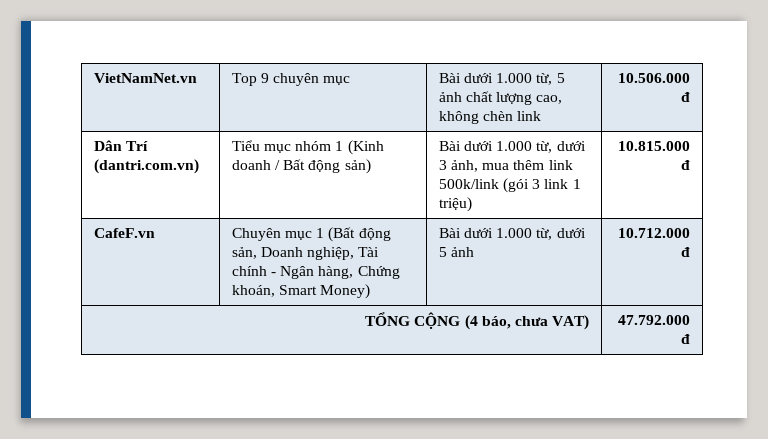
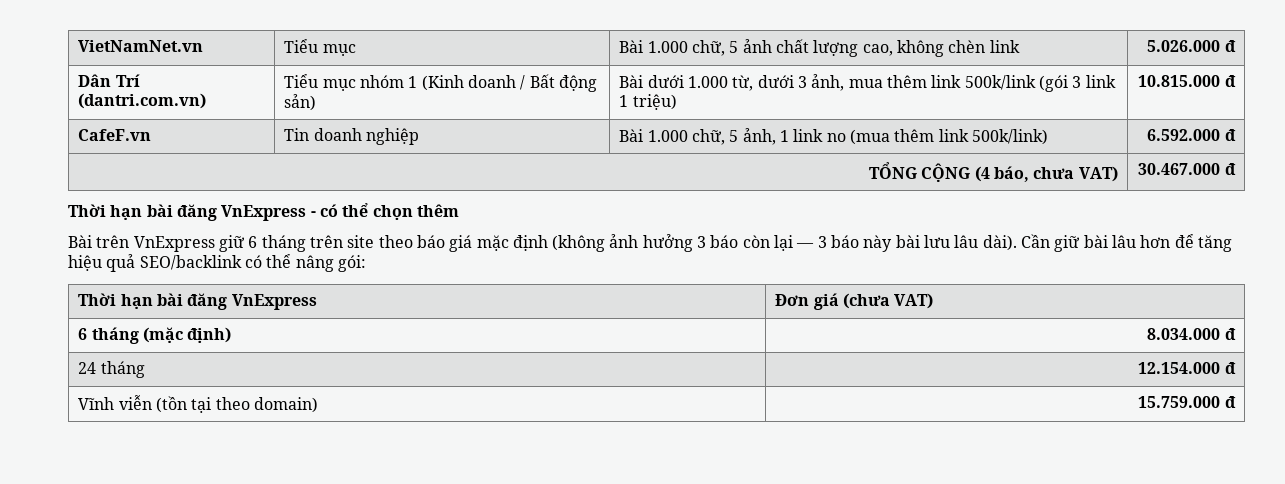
- VietNamNet.vn | Top 9 chuyên mục | Bài dưới 1.000 từ, 5 ảnh chất lượng cao, không chèn link | 10.506.000 đ
+ VietNamNet.vn | Tiểu mục | Bài 1.000 chữ, 5 ảnh chất lượng cao, không chèn link | 5.026.000 đ
- CafeF.vn | Chuyên mục 1 (Bất động sản, Doanh nghiệp, Tài chính - Ngân hàng, Chứng khoán, Smart Money) | Bài dưới 1.000 từ, dưới 5 ảnh | 10.712.000 đ
+ CafeF.vn | Tin doanh nghiệp | Bài 1.000 chữ, 5 ảnh, 1 link no (mua thêm link 500k/link) | 6.592.000 đ
- TỔNG CỘNG (4 báo, chưa VAT) | 47.792.000 đ
+ TỔNG CỘNG (4 báo, chưa VAT) | 30.467.000 đ
+ Thời hạn bài đăng VnExpress - có thể chọn thêm
+ Bài trên VnExpress giữ 6 tháng trên site theo báo giá mặc định (không ảnh hưởng 3 báo còn lại — 3 báo này bài lưu lâu dài). Cần giữ bài lâu hơn để tăng hiệu quả SEO/backlink có thể nâng gói:
+ Thời hạn bài đăng VnExpress | Đơn giá (chưa VAT)
+ 6 tháng (mặc định) | 8.034.000 đ
+ 24 tháng | 12.154.000 đ
+ Vĩnh viễn (tồn tại theo domain) | 15.759.000 đ

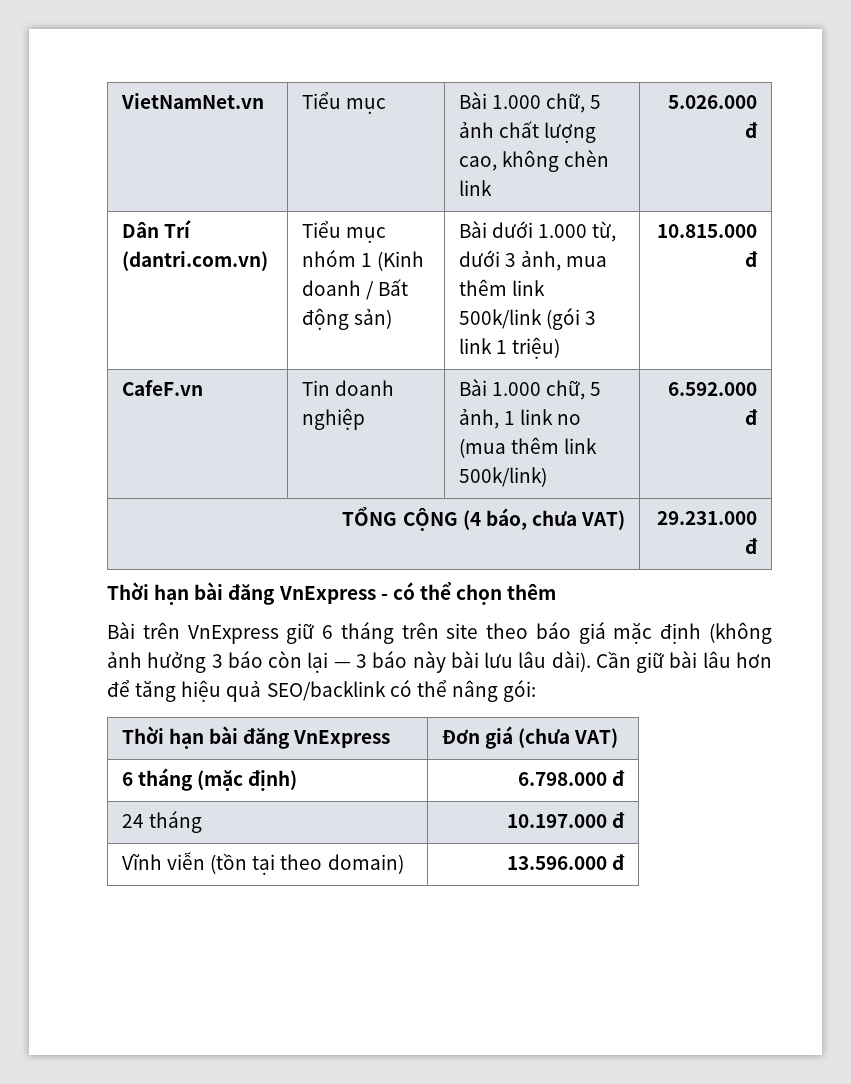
- TỔNG CỘNG (4 báo, chưa VAT) | 30.467.000 đ
+ TỔNG CỘNG (4 báo, chưa VAT) | 29.231.000 đ
- 6 tháng (mặc định) | 8.034.000 đ
+ 6 tháng (mặc định) | 6.798.000 đ
- 24 tháng | 12.154.000 đ
+ 24 tháng | 10.197.000 đ
- Vĩnh viễn (tồn tại theo domain) | 15.759.000 đ
+ Vĩnh viễn (tồn tại theo domain) | 13.596.000 đ

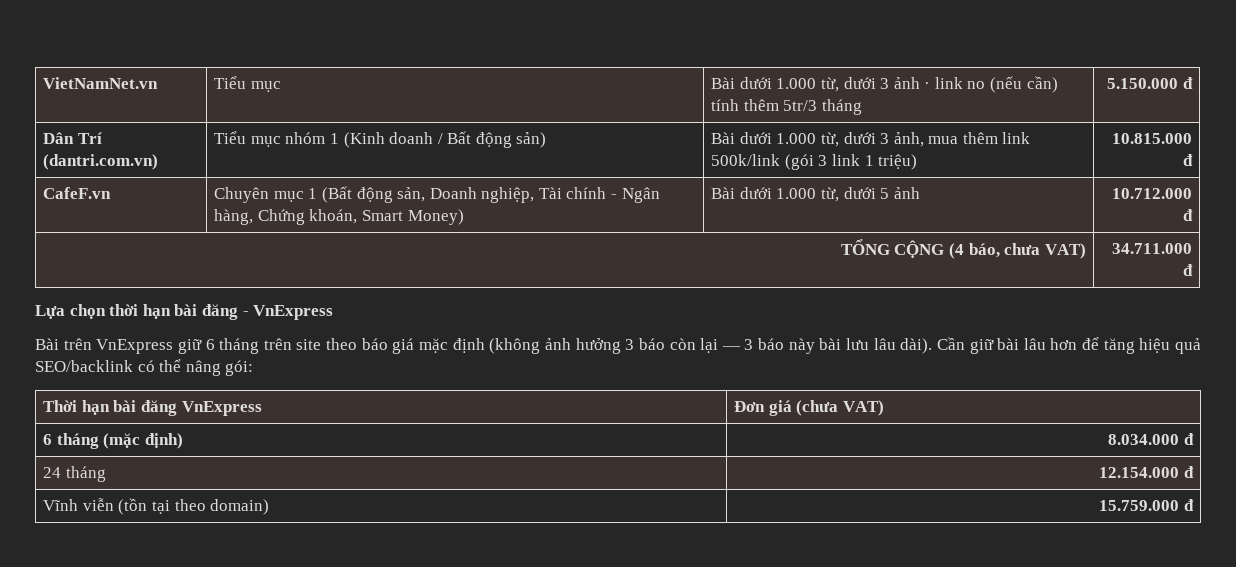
- VietNamNet.vn | Tiểu mục | Bài 1.000 chữ, 5 ảnh chất lượng cao, không chèn link | 5.026.000 đ
+ VietNamNet.vn | Tiểu mục | Bài dưới 1.000 từ, dưới 3 ảnh · link no (nếu cần) tính thêm 5tr/3 tháng | 5.150.000 đ
- CafeF.vn | Tin doanh nghiệp | Bài 1.000 chữ, 5 ảnh, 1 link no (mua thêm link 500k/link) | 6.592.000 đ
+ CafeF.vn | Chuyên mục 1 (Bất động sản, Doanh nghiệp, Tài chính - Ngân hàng, Chứng khoán, Smart Money) | Bài dưới 1.000 từ, dưới 5 ảnh | 10.712.000 đ
- TỔNG CỘNG (4 báo, chưa VAT) | 29.231.000 đ
- Thời hạn bài đăng VnExpress - có thể chọn thêm
+ TỔNG CỘNG (4 báo, chưa VAT) | 34.711.000 đ
+ Lựa chọn thời hạn bài đăng - VnExpress
- 6 tháng (mặc định) | 6.798.000 đ
+ 6 tháng (mặc định) | 8.034.000 đ
- 24 tháng | 10.197.000 đ
+ 24 tháng | 12.154.000 đ
- Vĩnh viễn (tồn tại theo domain) | 13.596.000 đ
+ Vĩnh viễn (tồn tại theo domain) | 15.759.000 đ

